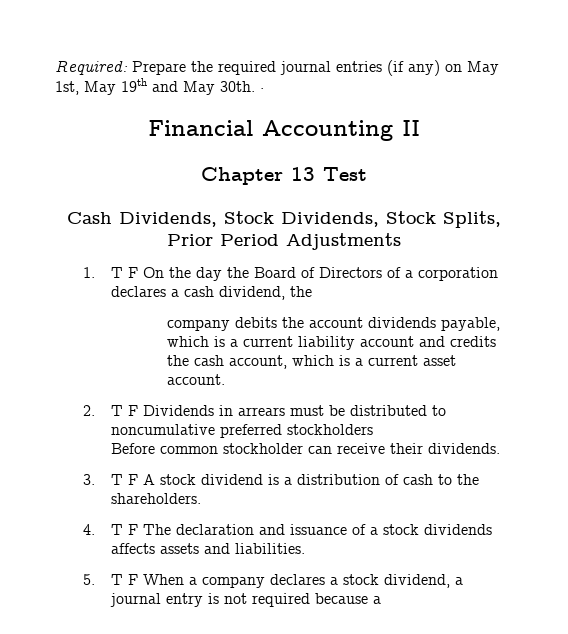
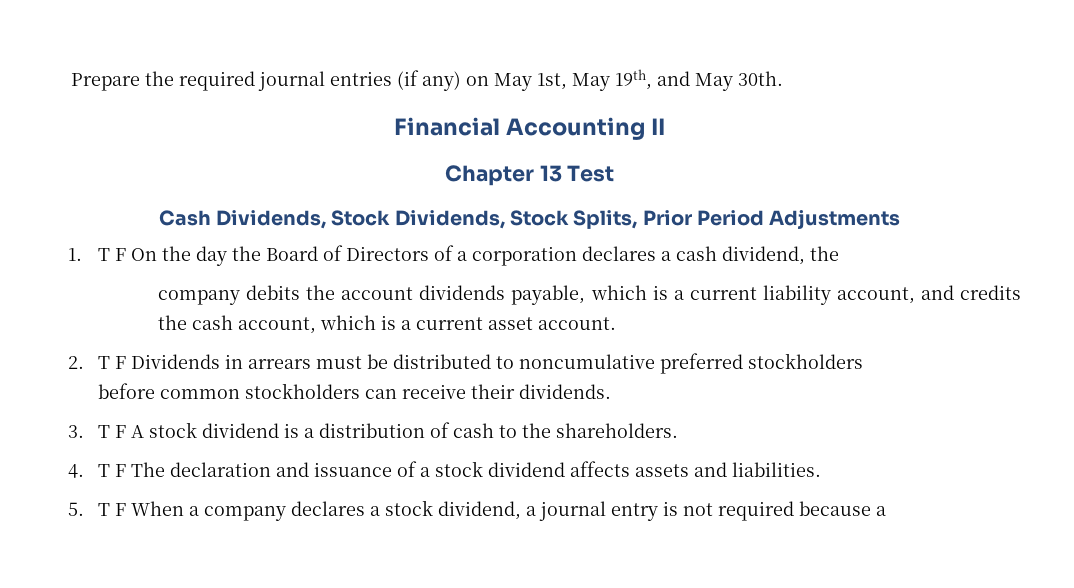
- Required: Prepare the required journal entries (if any) on May 1st, May 19th and May 30th. ·
+ Prepare the required journal entries (if any) on May 1st, May 19th, and May 30th.
- company debits the account dividends payable, which is a current liability account and credits the cash account, which is a current asset account.
+ company debits the account dividends payable, which is a current liability account, and credits the cash account, which is a current asset account.
- Before common stockholder can receive their dividends.
+ before common stockholders can receive their dividends.
- 4. T F The declaration and issuance of a stock dividends affects assets and liabilities.
+ 4. T F The declaration and issuance of a stock dividend affects assets and liabilities.

